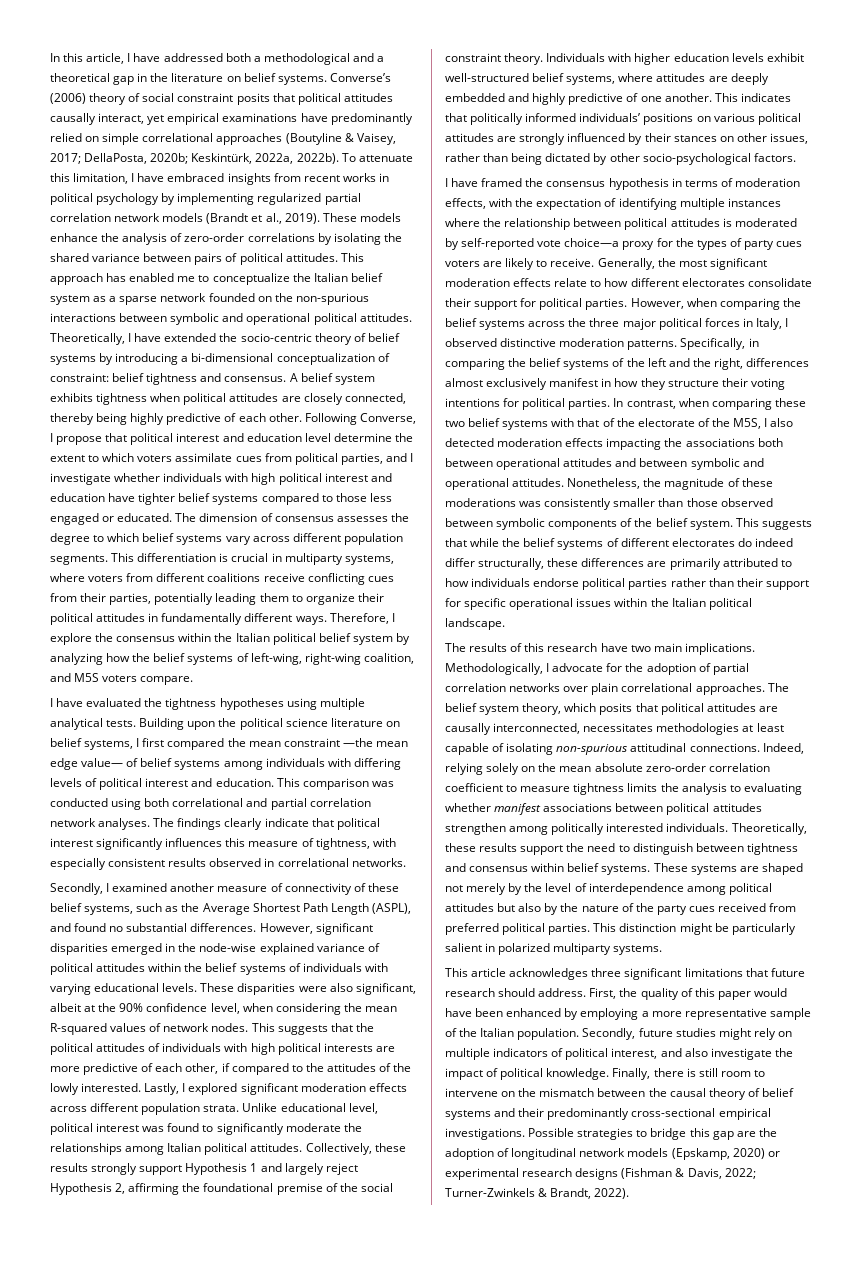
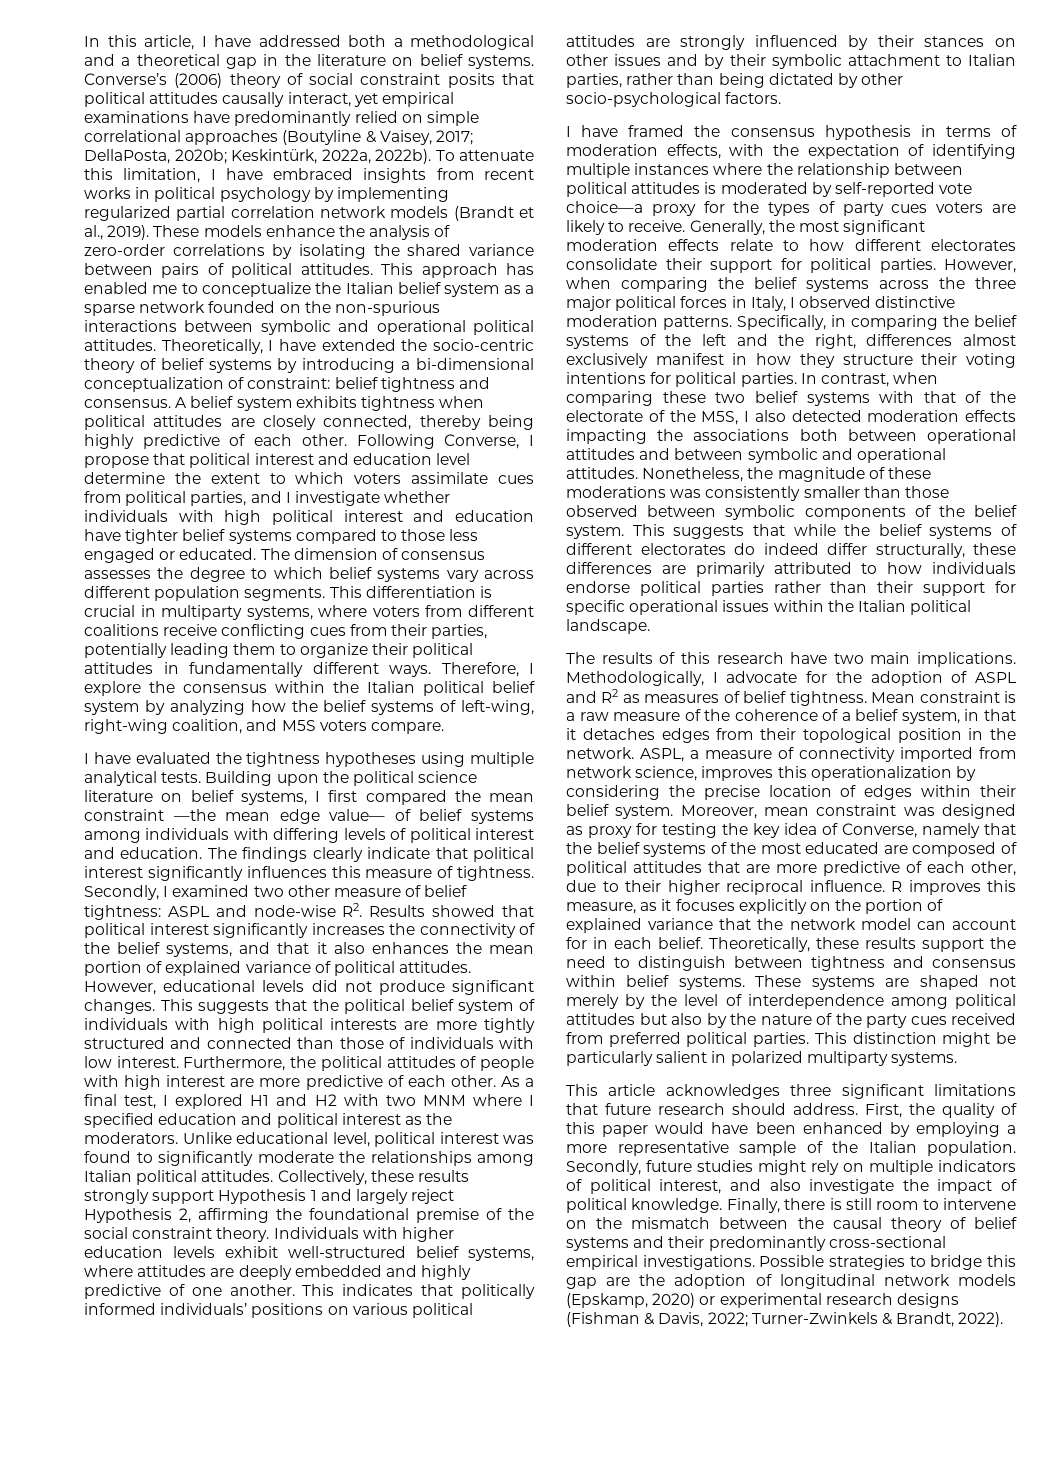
- This comparison was conducted using both correlational and partial correlation network analyses.
- The findings clearly indicate that political interest significantly influences this measure of tightness, with especially consistent results observed in correlational networks.
- Secondly, I examined another measure of connectivity of these belief systems, such as the Average Shortest Path Length (ASPL), and found no substantial differences. However, significant disparities emerged in the node-wise explained variance of political attitudes within the belief systems of individuals with varying educational levels. These disparities were also significant, albeit at the 90% confidence level, when considering the mean R-squared values of network nodes.
+ The findings clearly indicate that political interest significantly influences this measure of tightness. Secondly, I examined two other measure of belief tightness: ASPL and node-wise R2. Results showed that political interest significantly increases the connectivity of the belief systems, and that it also enhances the mean portion of explained variance of political attitudes. However, educational levels did not produce significant changes.
- This suggests that the political attitudes of individuals with high political interests are more predictive of each other, if compared to the attitudes of the lowly interested. Lastly, I explored significant moderation effects across different population strata.
+ This suggests that the political belief system of individuals with high political interests are more tightly structured and connected than those of individuals with low interest. Furthermore, the political attitudes of people with high interest are more predictive of each other. As a final test, I explored H1 and H2 with two MNM where I specified education and political interest as the moderators.
- This indicates that politically informed individuals’ positions on various political attitudes are strongly influenced by their stances on other issues, rather than being dictated by other socio-psychological factors.
+ This indicates that politically informed individuals’ positions on various political attitudes are strongly influenced by their stances on other issues and by their symbolic attachment to Italian parties, rather than being dictated by other socio-psychological factors.
- Methodologically, I advocate for the adoption of partial correlation networks over plain correlational approaches. The belief system theory, which posits that political attitudes are causally interconnected, necessitates methodologies at least capable of isolating non-spurious attitudinal connections. Indeed, relying solely on the mean absolute zero-order correlation coefficient to measure tightness limits the analysis to evaluating whether manifest associations between political attitudes strengthen among politically interested individuals.
+ Methodologically, I advocate for the adoption of ASPL and R2 as measures of belief tightness. Mean constraint is a raw measure of the coherence of a belief system, in that it detaches edges from their topological position in the network. ASPL, a measure of connectivity imported from network science, improves this operationalization by considering the precise location of edges within their belief system. Moreover, mean constraint was designed as proxy for testing the key idea of Converse, namely that the belief systems of the most educated are composed of political attitudes that are more predictive of each other, due to their higher reciprocal influence. R improves this measure, as it focuses explicitly on the portion of explained variance that the network model can account for in each belief.

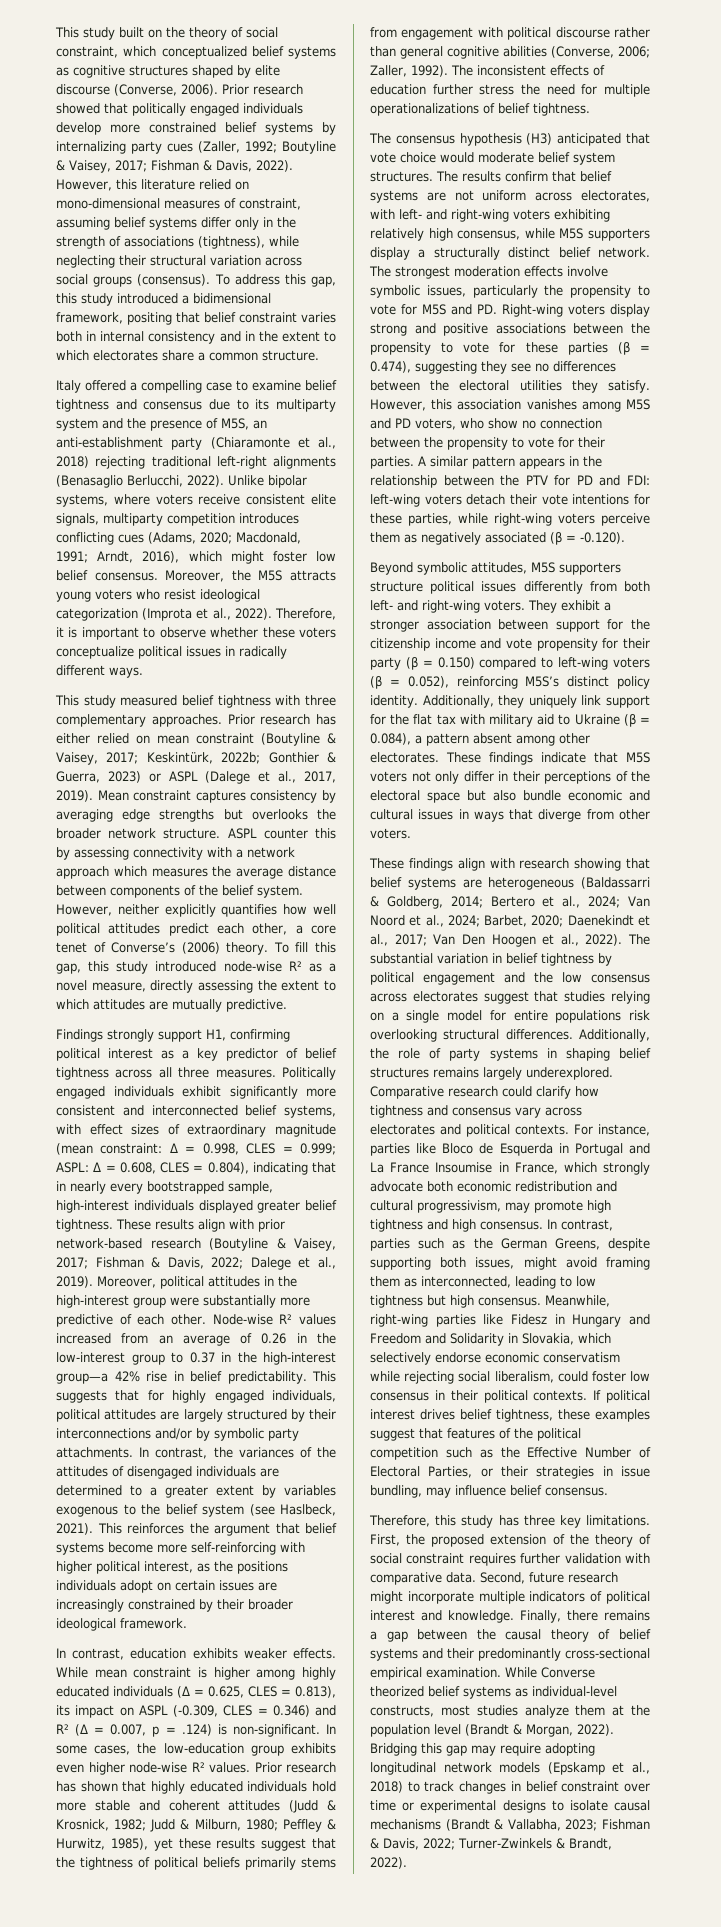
- In this article, I have addressed both a methodological and a theoretical gap in the literature on belief systems. Converse’s (2006) theory of social constraint posits that political attitudes causally interact, yet empirical examinations have predominantly relied on simple correlational approaches (Boutyline & Vaisey, 2017; DellaPosta, 2020b; Keskintürk, 2022a, 2022b). To attenuate this limitation, I have embraced insights from recent works in political psychology by implementing regularized partial correlation network models (Brandt et al., 2019). These models enhance the analysis of zero-order correlations by isolating the shared variance between pairs of political attitudes. This approach has enabled me to conceptualize the Italian belief system as a sparse network founded on the non-spurious interactions between symbolic and operational political attitudes. Theoretically, I have extended the socio-centric theory of belief systems by introducing a bi-dimensional conceptualization of constraint: belief tightness and consensus. A belief system exhibits tightness when political attitudes are closely connected, thereby being highly predictive of each other. Following Converse, I propose that political interest and education level determine the extent to which voters assimilate cues from political parties, and I investigate whether individuals with high political interest and education have tighter belief systems compared to those less engaged or educated. The dimension of consensus assesses the degree to which belief systems vary across different population segments. This differentiation is crucial in multiparty systems, where voters from different coalitions receive conflicting cues from their parties, potentially leading them to organize their political attitudes in fundamentally different ways. Therefore, I explore the consensus within the Italian political belief system by analyzing how the belief systems of left-wing, right-wing coalition, and M5S voters compare.
- I have evaluated the tightness hypotheses using multiple analytical tests. Building upon the political science literature on belief systems, I first compared the mean constraint —the mean edge value— of belief systems among individuals with differing levels of political interest and education. The findings clearly indicate that political interest significantly influences this measure of tightness. Secondly, I examined two other measure of belief tightness: ASPL and node-wise R2. Results showed that political interest significantly increases the connectivity of the belief systems, and that it also enhances the mean portion of explained variance of political attitudes. However, educational levels did not produce significant changes. This suggests that the political belief system of individuals with high political interests are more tightly structured and connected than those of individuals with low interest. Furthermore, the political attitudes of people with high interest are more predictive of each other.
+ This study built on the theory of social constraint, which conceptualized belief systems as cognitive structures shaped by elite discourse (Converse, 2006). Prior research showed that politically engaged individuals develop more constrained belief systems by internalizing party cues (Zaller, 1992; Boutyline & Vaisey, 2017; Fishman & Davis, 2022). However, this literature relied on mono-dimensional measures of constraint, assuming belief systems differ only in the strength of associations (tightness), while neglecting their structural variation across social groups (consensus). To address this gap, this study introduced a bidimensional framework, positing that belief constraint varies both in internal consistency and in the extent to which electorates share a common structure.
+ Italy offered a compelling case to examine belief tightness and consensus due to its multiparty system and the presence of M5S, an anti-establishment party (Chiaramonte et al., 2018) rejecting traditional left-right alignments (Benasaglio Berlucchi, 2022). Unlike bipolar systems, where voters receive consistent elite signals, multiparty competition introduces conflicting cues (Adams, 2020; Macdonald, 1991; Arndt, 2016), which might foster low belief consensus. Moreover, the M5S attracts young voters who resist ideological categorization (Improta et al., 2022). Therefore, it is important to observe whether these voters conceptualize political issues in radically different ways.
+ This study measured belief tightness with three complementary approaches. Prior research has either relied on mean constraint (Boutyline & Vaisey, 2017; Keskintürk, 2022b; Gonthier & Guerra, 2023) or ASPL (Dalege et al., 2017, 2019). Mean constraint captures consistency by averaging edge strengths but overlooks the broader network structure. ASPL counter this by assessing connectivity with a network approach which measures the average distance between components of the belief system. However, neither explicitly quantifies how well political attitudes predict each other, a core tenet of Converse’s (2006) theory. To fill this gap, this study introduced node-wise R² as a novel measure, directly assessing the extent to which attitudes are mutually predictive.
+ Findings strongly support H1, confirming political interest as a key predictor of belief tightness across all three measures. Politically engaged individuals exhibit significantly more consistent and interconnected belief systems, with effect sizes of extraordinary magnitude (mean constraint: Δ = 0.998, CLES = 0.999; ASPL: Δ = 0.608, CLES = 0.804), indicating that in nearly every bootstrapped sample, high-interest individuals displayed greater belief tightness. These results align with prior network-based research (Boutyline & Vaisey, 2017; Fishman & Davis, 2022; Dalege et al., 2019). Moreover, political attitudes in the high-interest group were substantially more predictive of each other.
- As a final test, I explored H1 and H2 with two MNM where I specified education and political interest as the moderators. Unlike educational level, political interest was found to significantly moderate the relationships among Italian political attitudes. Collectively, these results strongly support Hypothesis 1 and largely reject Hypothesis 2, affirming the foundational premise of the social constraint theory. Individuals with higher education levels exhibit well-structured belief systems, where attitudes are deeply embedded and highly predictive of one another. This indicates that politically informed individuals’ positions on various political attitudes are strongly influenced by their stances on other issues and by their symbolic attachment to Italian parties, rather than being dictated by other socio-psychological factors.
- I have framed the consensus hypothesis in terms of moderation effects, with the expectation of identifying multiple instances where the relationship between political attitudes is moderated by self-reported vote choice—a proxy for the types of party cues voters are likely to receive. Generally, the most significant moderation effects relate to how different electorates consolidate their support for political parties. However, when comparing the belief systems across the three major political forces in Italy, I observed distinctive moderation patterns. Specifically, in comparing the belief systems of the left and the right, differences almost exclusively manifest in how they structure their voting intentions for political parties. In contrast, when comparing these two belief systems with that of the electorate of the M5S, I also detected moderation effects impacting the associations both between operational attitudes and between symbolic and operational attitudes. Nonetheless, the magnitude of these moderations was consistently smaller than those observed between symbolic components of the belief system. This suggests that while the belief systems of different electorates do indeed differ structurally, these differences are primarily attributed to how individuals endorse political parties rather than their support for specific operational issues within the Italian political landscape.
- The results of this research have two main implications. Methodologically, I advocate for the adoption of ASPL and R2 as measures of belief tightness. Mean constraint is a raw measure of the coherence of a belief system, in that it detaches edges from their topological position in the network. ASPL, a measure of connectivity imported from network science, improves this operationalization by considering the precise location of edges within their belief system. Moreover, mean constraint was designed as proxy for testing the key idea of Converse, namely that the belief systems of the most educated are composed of political attitudes that are more predictive of each other, due to their higher reciprocal influence. R improves this measure, as it focuses explicitly on the portion of explained variance that the network model can account for in each belief. Theoretically, these results support the need to distinguish between tightness and consensus within belief systems. These systems are shaped not merely by the level of interdependence among political attitudes but also by the nature of the party cues received from preferred political parties. This distinction might be particularly salient in polarized multiparty systems.
- This article acknowledges three significant limitations that future research should address. First, the quality of this paper would have been enhanced by employing a more representative sample of the Italian population. Secondly, future studies might rely on multiple indicators of political interest, and also investigate the impact of political knowledge. Finally, there is still room to intervene on the mismatch between the causal theory of belief systems and their predominantly cross-sectional empirical investigations. Possible strategies to bridge this gap are the adoption of longitudinal network models (Epskamp, 2020) or experimental research designs (Fishman & Davis, 2022; Turner-Zwinkels & Brandt, 2022).
+ Node-wise R² values increased from an average of 0.26 in the low-interest group to 0.37 in the high-interest group—a 42% rise in belief predictability. This suggests that for highly engaged individuals, political attitudes are largely structured by their interconnections and/or by symbolic party attachments. In contrast, the variances of the attitudes of disengaged individuals are determined to a greater extent by variables exogenous to the belief system (see Haslbeck, 2021). This reinforces the argument that belief systems become more self-reinforcing with higher political interest, as the positions individuals adopt on certain issues are increasingly constrained by their broader ideological framework.
+ In contrast, education exhibits weaker effects. While mean constraint is higher among highly educated individuals (Δ = 0.625, CLES = 0.813), its impact on ASPL (-0.309, CLES = 0.346) and R² (Δ = 0.007, p = .124) is non-significant. In some cases, the low-education group exhibits even higher node-wise R² values. Prior research has shown that highly educated individuals hold more stable and coherent attitudes (Judd & Krosnick, 1982; Judd & Milburn, 1980; Peffley & Hurwitz, 1985), yet these results suggest that the tightness of political beliefs primarily stems from engagement with political discourse rather than general cognitive abilities (Converse, 2006; Zaller, 1992). The inconsistent effects of education further stress the need for multiple operationalizations of belief tightness.
+ The consensus hypothesis (H3) anticipated that vote choice would moderate belief system structures. The results confirm that belief systems are not uniform across electorates, with left- and right-wing voters exhibiting relatively high consensus, while M5S supporters display a structurally distinct belief network. The strongest moderation effects involve symbolic issues, particularly the propensity to vote for M5S and PD. Right-wing voters display strong and positive associations between the propensity to vote for these parties (β = 0.474), suggesting they see no differences between the electoral utilities they satisfy. However, this association vanishes among M5S and PD voters, who show no connection between the propensity to vote for their parties. A similar pattern appears in the relationship between the PTV for PD and FDI: left-wing voters detach their vote intentions for these parties, while right-wing voters perceive them as negatively associated (β = -0.120).
+ Beyond symbolic attitudes, M5S supporters structure political issues differently from both left- and right-wing voters. They exhibit a stronger association between support for the citizenship income and vote propensity for their party (β = 0.150) compared to left-wing voters (β = 0.052), reinforcing M5S’s distinct policy identity. Additionally, they uniquely link support for the flat tax with military aid to Ukraine (β = 0.084), a pattern absent among other electorates. These findings indicate that M5S voters not only differ in their perceptions of the electoral space but also bundle economic and cultural issues in ways that diverge from other voters.
+ These findings align with research showing that belief systems are heterogeneous (Baldassarri & Goldberg, 2014; Bertero et al., 2024; Van Noord et al., 2024; Barbet, 2020; Daenekindt et al., 2017; Van Den Hoogen et al., 2022). The substantial variation in belief tightness by political engagement and the low consensus across electorates suggest that studies relying on a single model for entire populations risk overlooking structural differences. Additionally, the role of party systems in shaping belief structures remains largely underexplored. Comparative research could clarify how tightness and consensus vary across electorates and political contexts. For instance, parties like Bloco de Esquerda in Portugal and La France Insoumise in France, which strongly advocate both economic redistribution and cultural progressivism, may promote high tightness and high consensus. In contrast, parties such as the German Greens, despite supporting both issues, might avoid framing them as interconnected, leading to low tightness but high consensus. Meanwhile, right-wing parties like Fidesz in Hungary and Freedom and Solidarity in Slovakia, which selectively endorse economic conservatism while rejecting social liberalism, could foster low consensus in their political contexts. If political interest drives belief tightness, these examples suggest that features of the political competition such as the Effective Number of Electoral Parties, or their strategies in issue bundling, may influence belief consensus.
+ Therefore, this study has three key limitations. First, the proposed extension of the theory of social constraint requires further validation with comparative data. Second, future research might incorporate multiple indicators of political interest and knowledge. Finally, there remains a gap between the causal theory of belief systems and their predominantly cross-sectional empirical examination. While Converse theorized belief systems as individual-level constructs, most studies analyze them at the population level (Brandt & Morgan, 2022). Bridging this gap may require adopting longitudinal network models (Epskamp et al., 2018) to track changes in belief constraint over time or experimental designs to isolate causal mechanisms (Brandt & Vallabha, 2023; Fishman & Davis, 2022; Turner-Zwinkels & Brandt, 2022).

